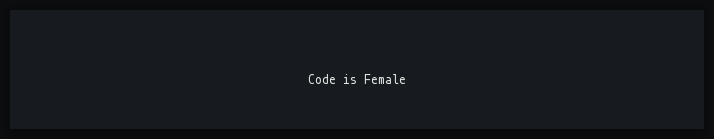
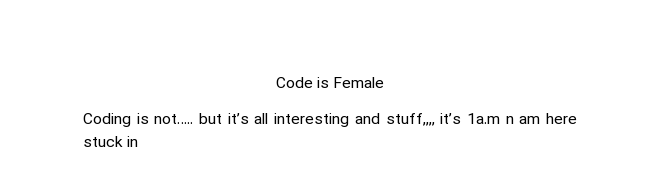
+ Coding is not….. but it’s all interesting and stuff,,,, it’s 1a.m n am here stuck in

